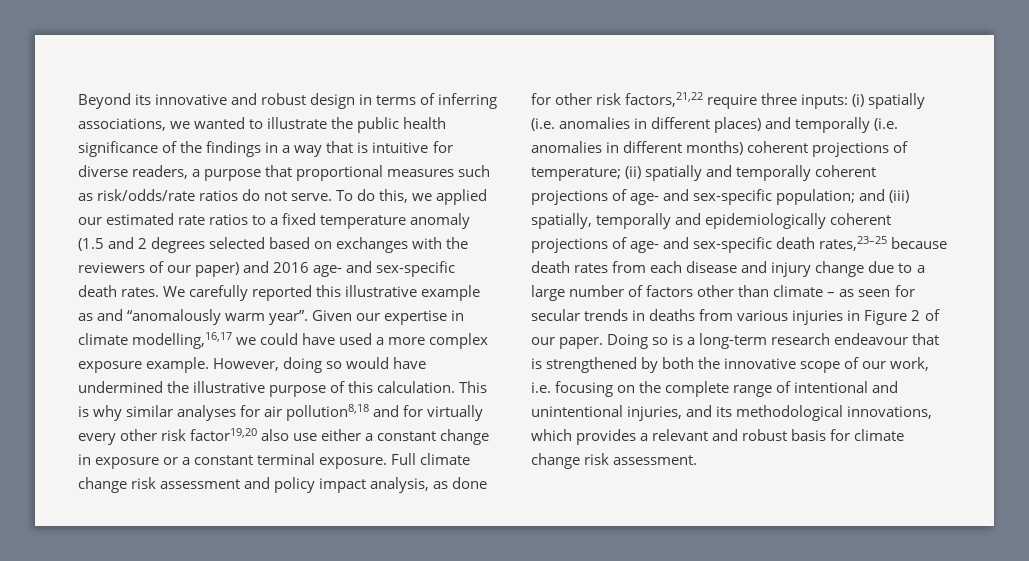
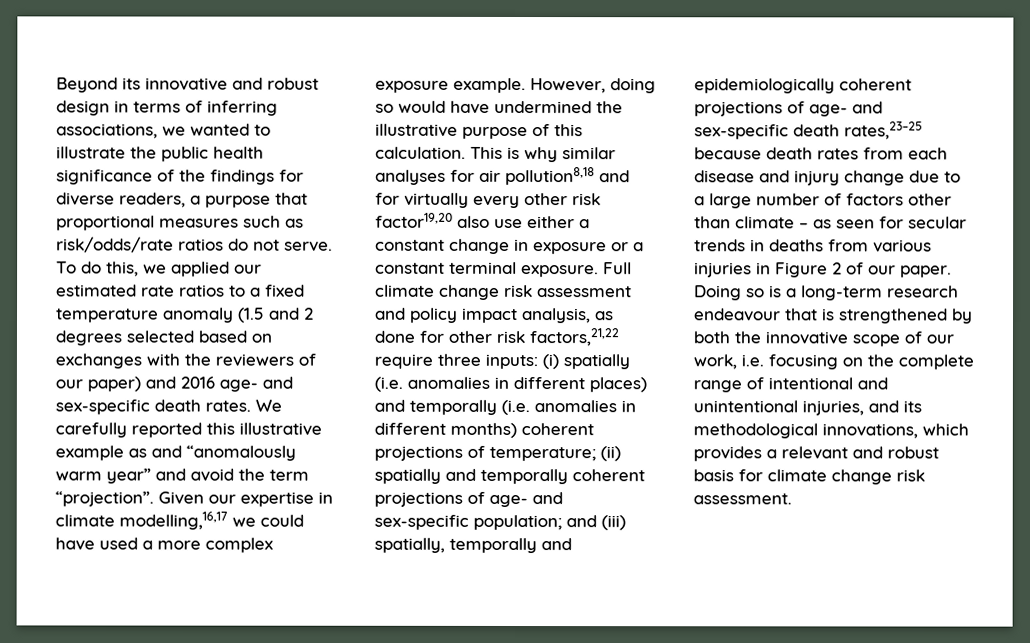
- Beyond its innovative and robust design in terms of inferring associations, we wanted to illustrate the public health significance of the findings in a way that is intuitive for diverse readers, a purpose that proportional measures such as risk/odds/rate ratios do not serve.
+ Beyond its innovative and robust design in terms of inferring associations, we wanted to illustrate the public health significance of the findings for diverse readers, a purpose that proportional measures such as risk/odds/rate ratios do not serve.
- We carefully reported this illustrative example as and “anomalously warm year”.
+ We carefully reported this illustrative example as and “anomalously warm year” and avoid the term “projection”.

